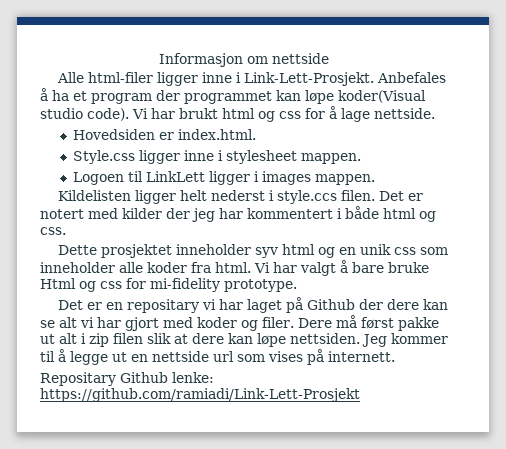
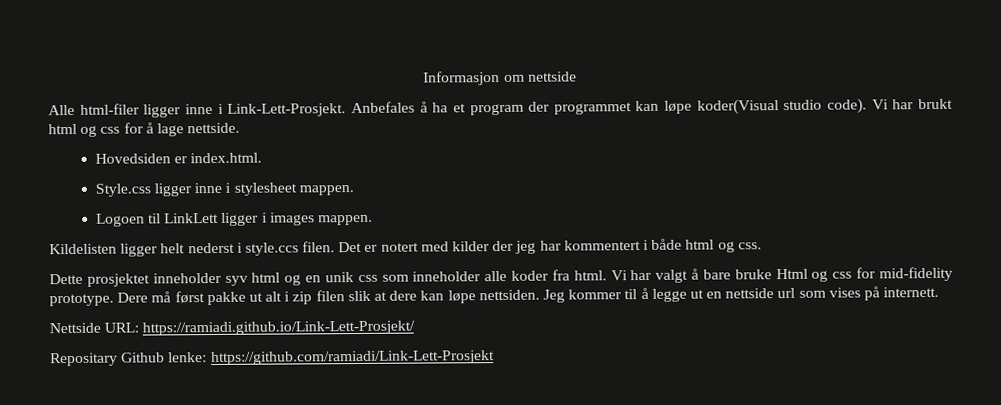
- Vi har valgt å bare bruke Html og css for mi-fidelity prototype.
- Det er en repositary vi har laget på Github der dere kan se alt vi har gjort med koder og filer.
+ Vi har valgt å bare bruke Html og css for mid-fidelity prototype.
+ Nettside URL: https://ramiadi.github.io/Link-Lett-Prosjekt/

